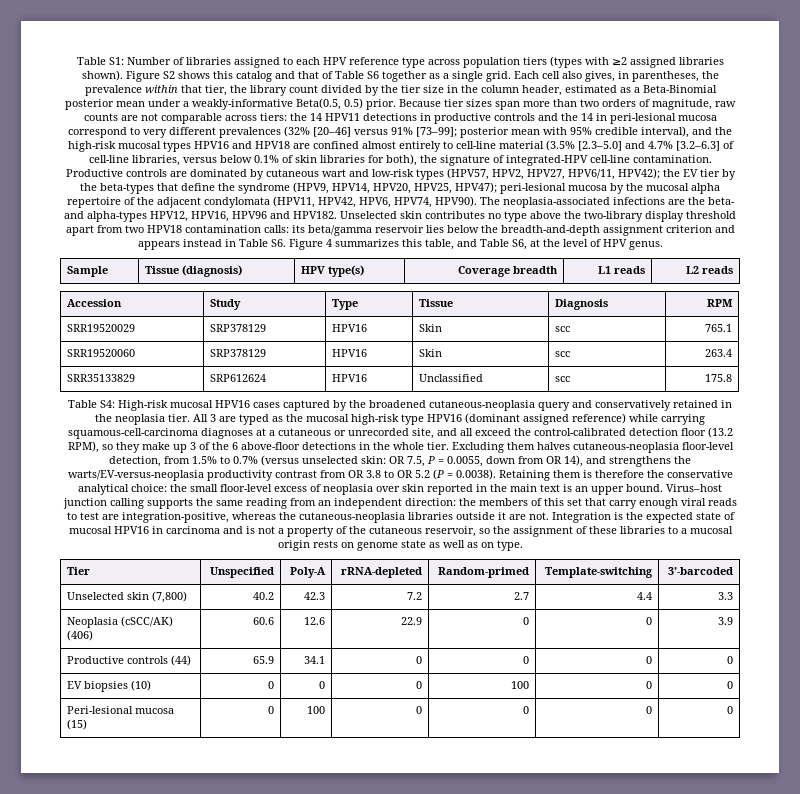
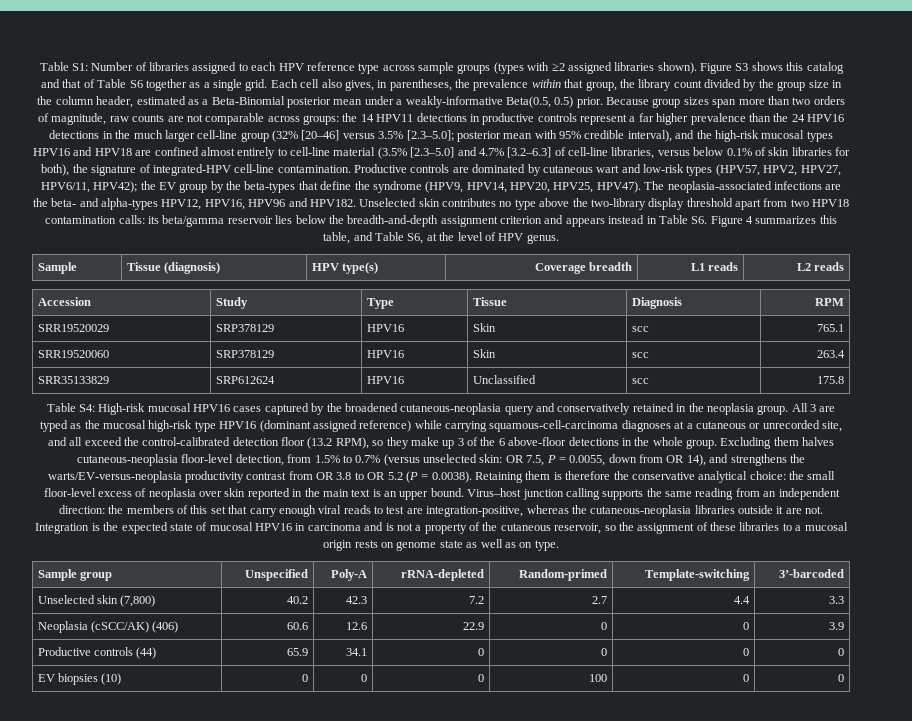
- Table S1: Number of libraries assigned to each HPV reference type across population tiers (types with ≥2 assigned libraries shown).
+ Table S1: Number of libraries assigned to each HPV reference type across sample groups (types with ≥2 assigned libraries shown).
- Figure S2 shows this catalog and that of Table S6 together as a single grid.
+ Figure S3 shows this catalog and that of Table S6 together as a single grid.
- Each cell also gives, in parentheses, the prevalence within that tier, the library count divided by the tier size in the column header, estimated as a Beta-Binomial posterior mean under a weakly-informative Beta(0.5, 0.5) prior.
+ Each cell also gives, in parentheses, the prevalence within that group, the library count divided by the group size in the column header, estimated as a Beta-Binomial posterior mean under a weakly-informative Beta(0.5, 0.5) prior.
- Because tier sizes span more than two orders of magnitude, raw counts are not comparable across tiers:
+ Because group sizes span more than two orders of magnitude, raw counts are not comparable across groups:
- the 14 HPV11 detections in productive controls and the 14 in peri-lesional mucosa correspond to very different prevalences (32% [20–46] versus 91% [73–99];
+ the 14 HPV11 detections in productive controls represent a far higher prevalence than the 24 HPV16 detections in the much larger cell-line group (32% [20–46] versus 3.5% [2.3–5.0];
- Productive controls are dominated by cutaneous wart and low-risk types (HPV57, HPV2, HPV27, HPV6/11, HPV42); the EV tier by the beta-types that define the syndrome (HPV9, HPV14, HPV20, HPV25, HPV47); peri-lesional mucosa by the mucosal alpha repertoire of the adjacent condylomata (HPV11, HPV42, HPV6, HPV74, HPV90).
+ Productive controls are dominated by cutaneous wart and low-risk types (HPV57, HPV2, HPV27, HPV6/11, HPV42); the EV group by the beta-types that define the syndrome (HPV9, HPV14, HPV20, HPV25, HPV47).
- Table S4: High-risk mucosal HPV16 cases captured by the broadened cutaneous-neoplasia query and conservatively retained in the neoplasia tier.
+ Table S4: High-risk mucosal HPV16 cases captured by the broadened cutaneous-neoplasia query and conservatively retained in the neoplasia group.
- All 3 are typed as the mucosal high-risk type HPV16 (dominant assigned reference) while carrying squamous-cell-carcinoma diagnoses at a cutaneous or unrecorded site, and all exceed the control-calibrated detection floor (13.2 RPM), so they make up 3 of the 6 above-floor detections in the whole tier.
+ All 3 are typed as the mucosal high-risk type HPV16 (dominant assigned reference) while carrying squamous-cell-carcinoma diagnoses at a cutaneous or unrecorded site, and all exceed the control-calibrated detection floor (13.2 RPM), so they make up 3 of the 6 above-floor detections in the whole group.
- Tier | Unspecified | Poly-A | rRNA-depleted | Random-primed | Template-switching | 3’-barcoded
+ Sample group | Unspecified | Poly-A | rRNA-depleted | Random-primed | Template-switching | 3’-barcoded
- Peri-lesional mucosa (15) | 0 | 100 | 0 | 0 | 0 | 0

